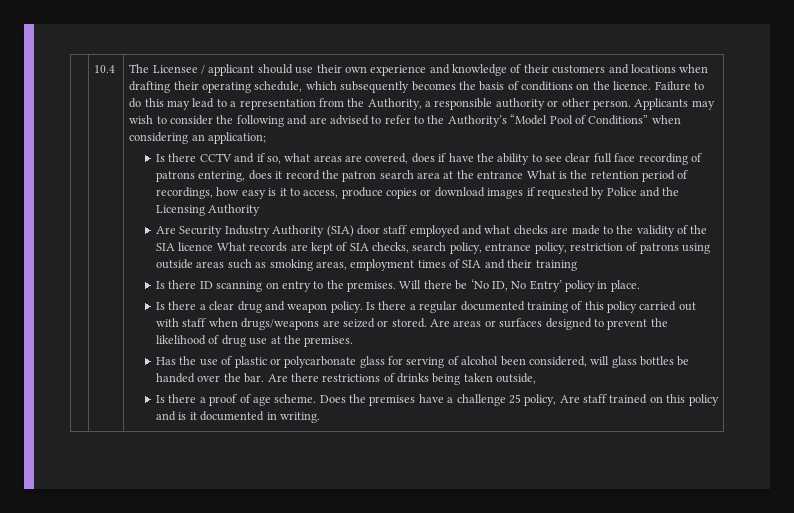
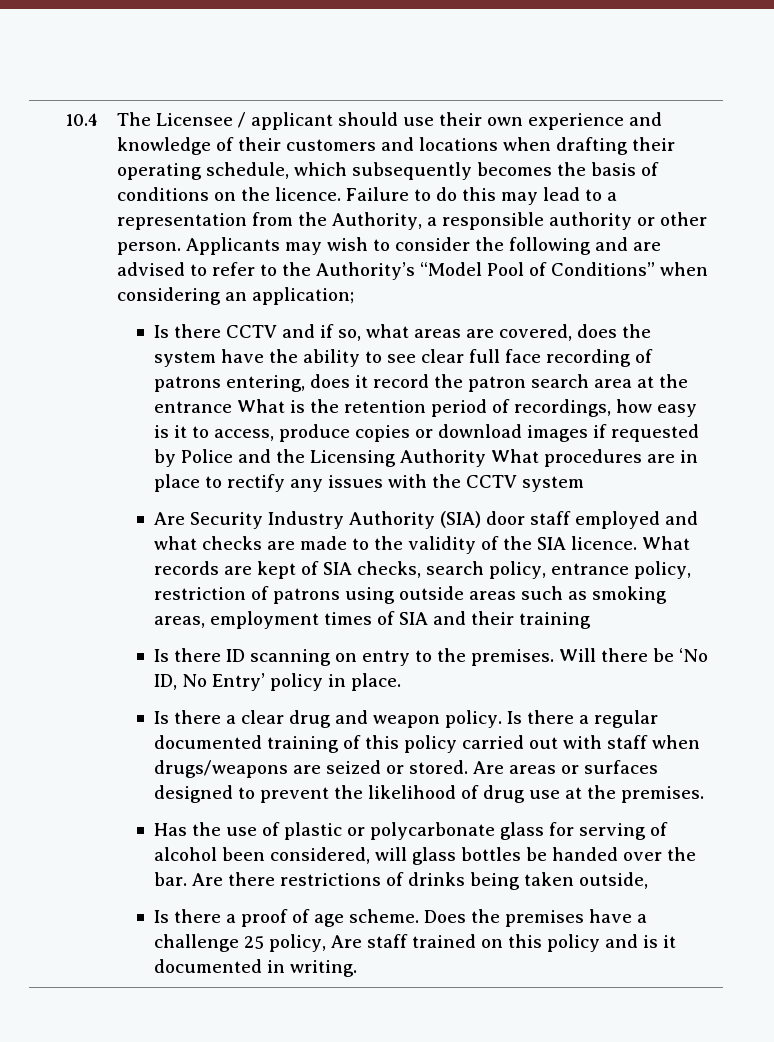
- Is there CCTV and if so, what areas are covered, does if have the ability to see clear full face recording of patrons entering, does it record the patron search area at the entrance What is the retention period of recordings, how easy is it to access, produce copies or download images if requested by Police and the Licensing Authority
+ Is there CCTV and if so, what areas are covered, does the system have the ability to see clear full face recording of patrons entering, does it record the patron search area at the entrance What is the retention period of recordings, how easy is it to access, produce copies or download images if requested by Police and the Licensing Authority What procedures are in place to rectify any issues with the CCTV system
- Are Security Industry Authority (SIA) door staff employed and what checks are made to the validity of the SIA licence What records are kept of SIA checks, search policy, entrance policy, restriction of patrons using outside areas such as smoking areas, employment times of SIA and their training
+ Are Security Industry Authority (SIA) door staff employed and what checks are made to the validity of the SIA licence. What records are kept of SIA checks, search policy, entrance policy, restriction of patrons using outside areas such as smoking areas, employment times of SIA and their training

